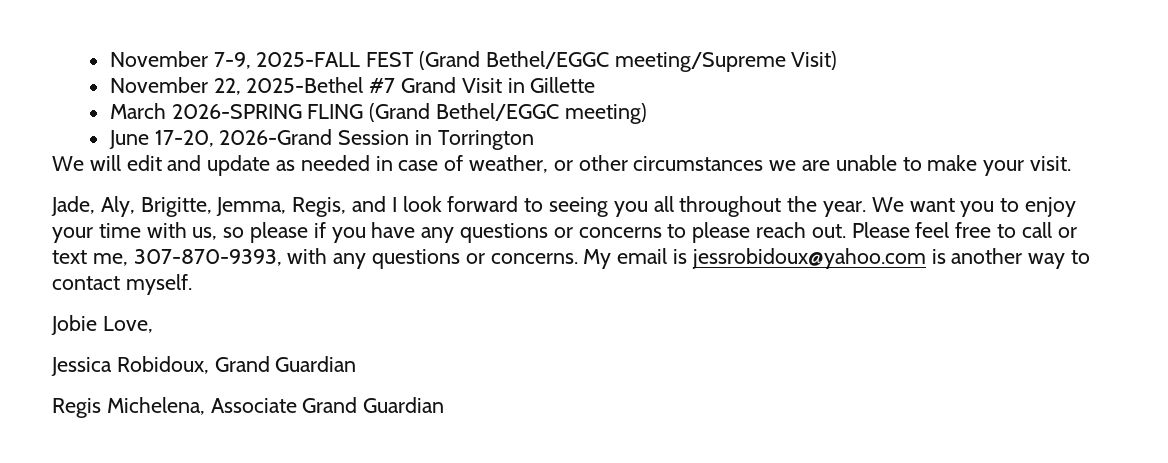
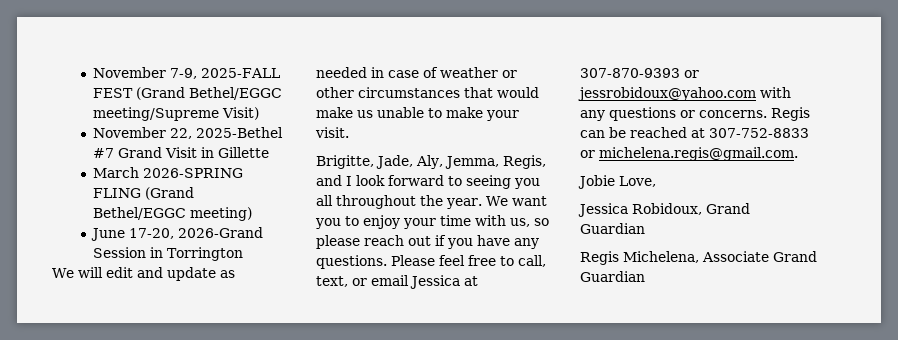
- We will edit and update as needed in case of weather, or other circumstances we are unable to make your visit.
+ We will edit and update as needed in case of weather or other circumstances that would make us unable to make your visit.
- Jade, Aly, Brigitte, Jemma, Regis, and I look forward to seeing you all throughout the year.
+ Brigitte, Jade, Aly, Jemma, Regis, and I look forward to seeing you all throughout the year.
- We want you to enjoy your time with us, so please if you have any questions or concerns to please reach out. Please feel free to call or text me, 307-870-9393, with any questions or concerns.
+ We want you to enjoy your time with us, so please reach out if you have any questions. Please feel free to call, text, or email Jessica at 307-870-9393 or jessrobidoux@yahoo.com with any questions or concerns.
- My email is jessrobidoux@yahoo.com is another way to contact myself.
+ Regis can be reached at 307-752-8833 or michelena.regis@gmail.com.

